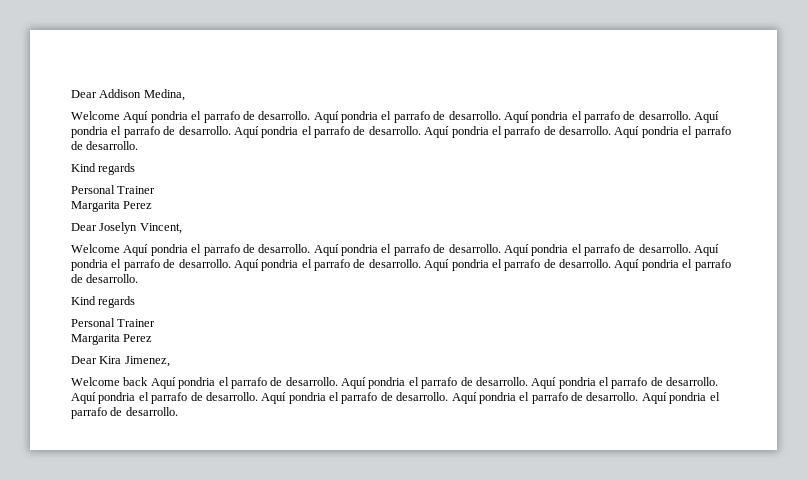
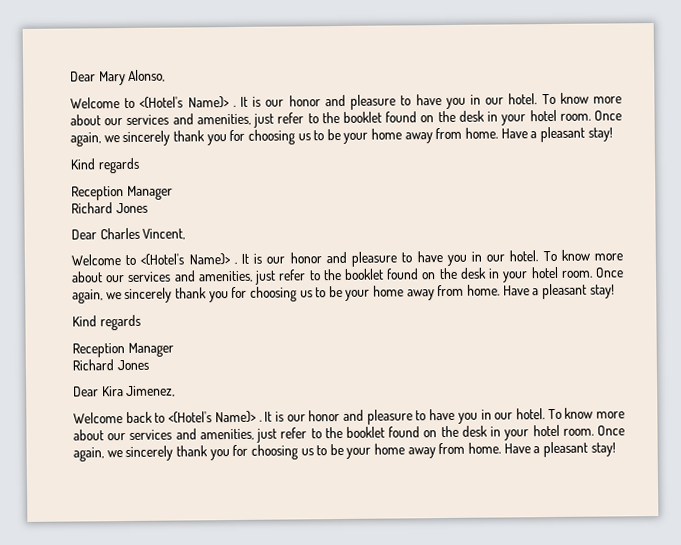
- Dear Addison Medina,
- Welcome Aquí pondria el parrafo de desarrollo. Aquí pondria el parrafo de desarrollo. Aquí pondria el parrafo de desarrollo. Aquí pondria el parrafo de desarrollo. Aquí pondria el parrafo de desarrollo. Aquí pondria el parrafo de desarrollo. Aquí pondria el parrafo de desarrollo.
+ Dear Mary Alonso,
+ Welcome to <(Hotel's Name)> . It is our honor and pleasure to have you in our hotel. To know more about our services and amenities, just refer to the booklet found on the desk in your hotel room. Once again, we sincerely thank you for choosing us to be your home away from home. Have a pleasant stay!
  Kind regards
- Personal Trainer
- Margarita Perez
- Dear Joselyn Vincent,
- Welcome Aquí pondria el parrafo de desarrollo. Aquí pondria el parrafo de desarrollo. Aquí pondria el parrafo de desarrollo. Aquí pondria el parrafo de desarrollo. Aquí pondria el parrafo de desarrollo. Aquí pondria el parrafo de desarrollo. Aquí pondria el parrafo de desarrollo.
+ Reception Manager
+ Richard Jones
+ Dear Charles Vincent,
+ Welcome to <(Hotel's Name)> . It is our honor and pleasure to have you in our hotel. To know more about our services and amenities, just refer to the booklet found on the desk in your hotel room. Once again, we sincerely thank you for choosing us to be your home away from home. Have a pleasant stay!
  Kind regards
- Personal Trainer
- Margarita Perez
+ Reception Manager
+ Richard Jones
- Welcome back Aquí pondria el parrafo de desarrollo. Aquí pondria el parrafo de desarrollo. Aquí pondria el parrafo de desarrollo. Aquí pondria el parrafo de desarrollo. Aquí pondria el parrafo de desarrollo. Aquí pondria el parrafo de desarrollo. Aquí pondria el parrafo de desarrollo.
+ Welcome back to <(Hotel's Name)> . It is our honor and pleasure to have you in our hotel. To know more about our services and amenities, just refer to the booklet found on the desk in your hotel room. Once again, we sincerely thank you for choosing us to be your home away from home. Have a pleasant stay!

